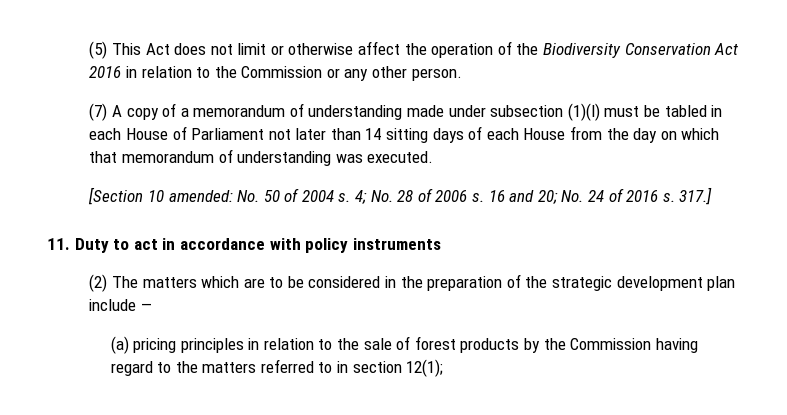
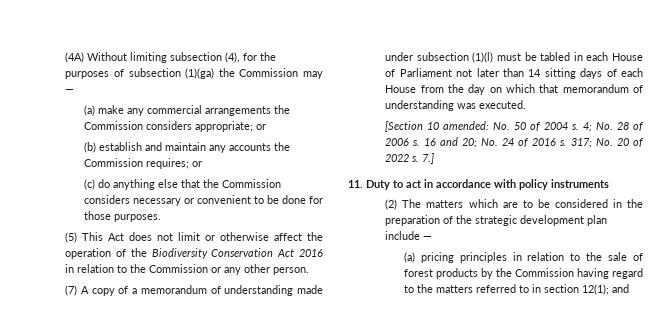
+ (4A) Without limiting subsection (4), for the purposes of subsection (1)(ga) the Commission may —
+ (a) make any commercial arrangements the Commission considers appropriate; or
+ (b) establish and maintain any accounts the Commission requires; or
+ (c) do anything else that the Commission considers necessary or convenient to be done for those purposes.
- 317.]
+ 317; No. 20 of 2022 s. 7.]
- (a) pricing principles in relation to the sale of forest products by the Commission having regard to the matters referred to in section 12(1);
+ (a) pricing principles in relation to the sale of forest products by the Commission having regard to the matters referred to in section 12(1); and

